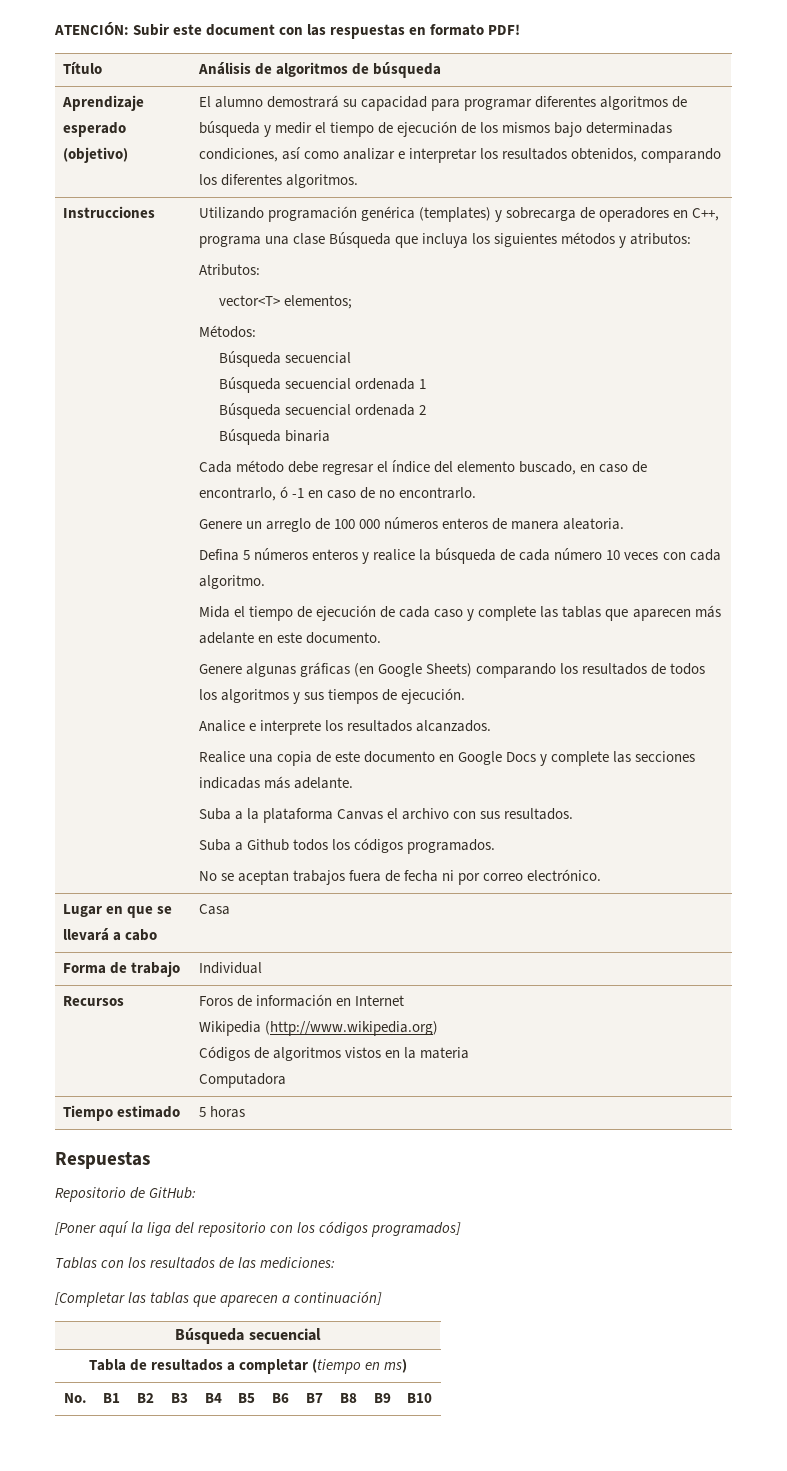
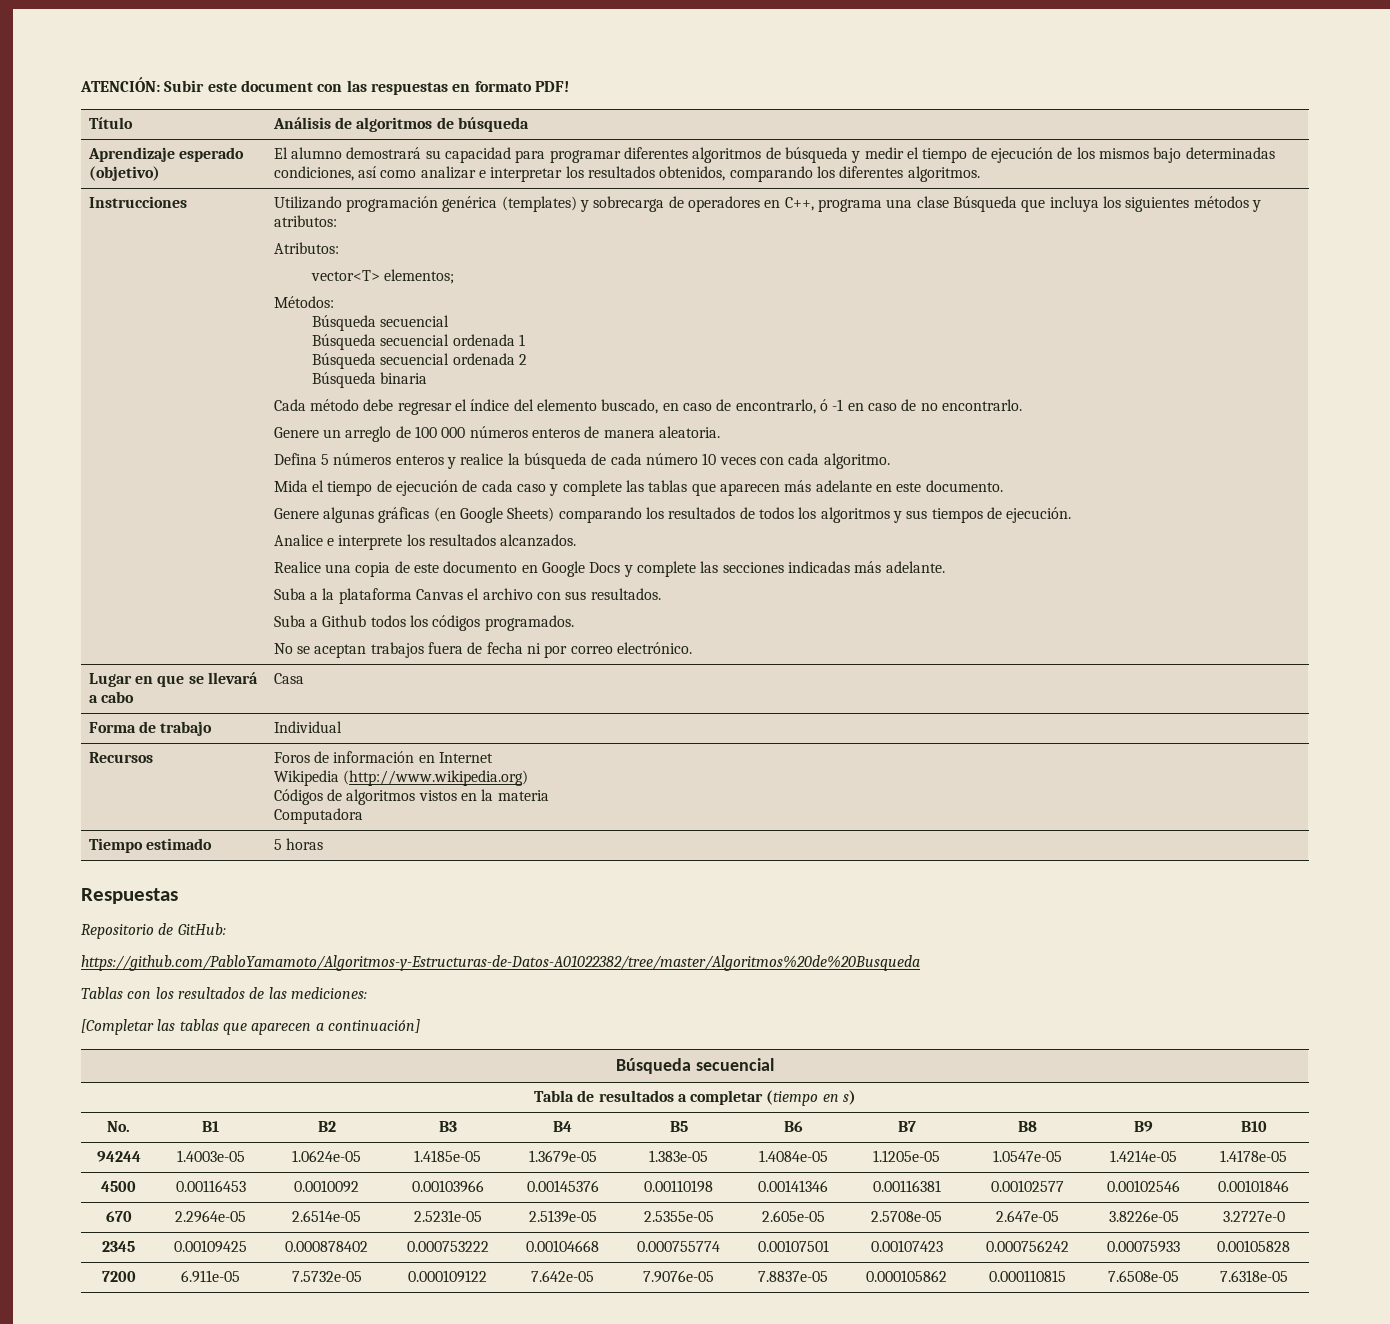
- [Poner aquí la liga del repositorio con los códigos programados]
+ https://github.com/PabloYamamoto/Algoritmos-y-Estructuras-de-Datos-A01022382/tree/master/Algoritmos%20de%20Busqueda
- Tabla de resultados a completar (tiempo en ms)
+ Tabla de resultados a completar (tiempo en s)
+ 94244 | 1.4003e-05 | 1.0624e-05 | 1.4185e-05 | 1.3679e-05 | 1.383e-05 | 1.4084e-05 | 1.1205e-05 | 1.0547e-05 | 1.4214e-05 | 1.4178e-05
+ 4500 | 0.00116453 | 0.0010092 | 0.00103966 | 0.00145376 | 0.00110198 | 0.00141346 | 0.00116381 | 0.00102577 | 0.00102546 | 0.00101846
+ 670 | 2.2964e-05 | 2.6514e-05 | 2.5231e-05 | 2.5139e-05 | 2.5355e-05 | 2.605e-05 | 2.5708e-05 | 2.647e-05 | 3.8226e-05 | 3.2727e-0
+ 2345 | 0.00109425 | 0.000878402 | 0.000753222 | 0.00104668 | 0.000755774 | 0.00107501 | 0.00107423 | 0.000756242 | 0.00075933 | 0.00105828
+ 7200 | 6.911e-05 | 7.5732e-05 | 0.000109122 | 7.642e-05 | 7.9076e-05 | 7.8837e-05 | 0.000105862 | 0.000110815 | 7.6508e-05 | 7.6318e-05

